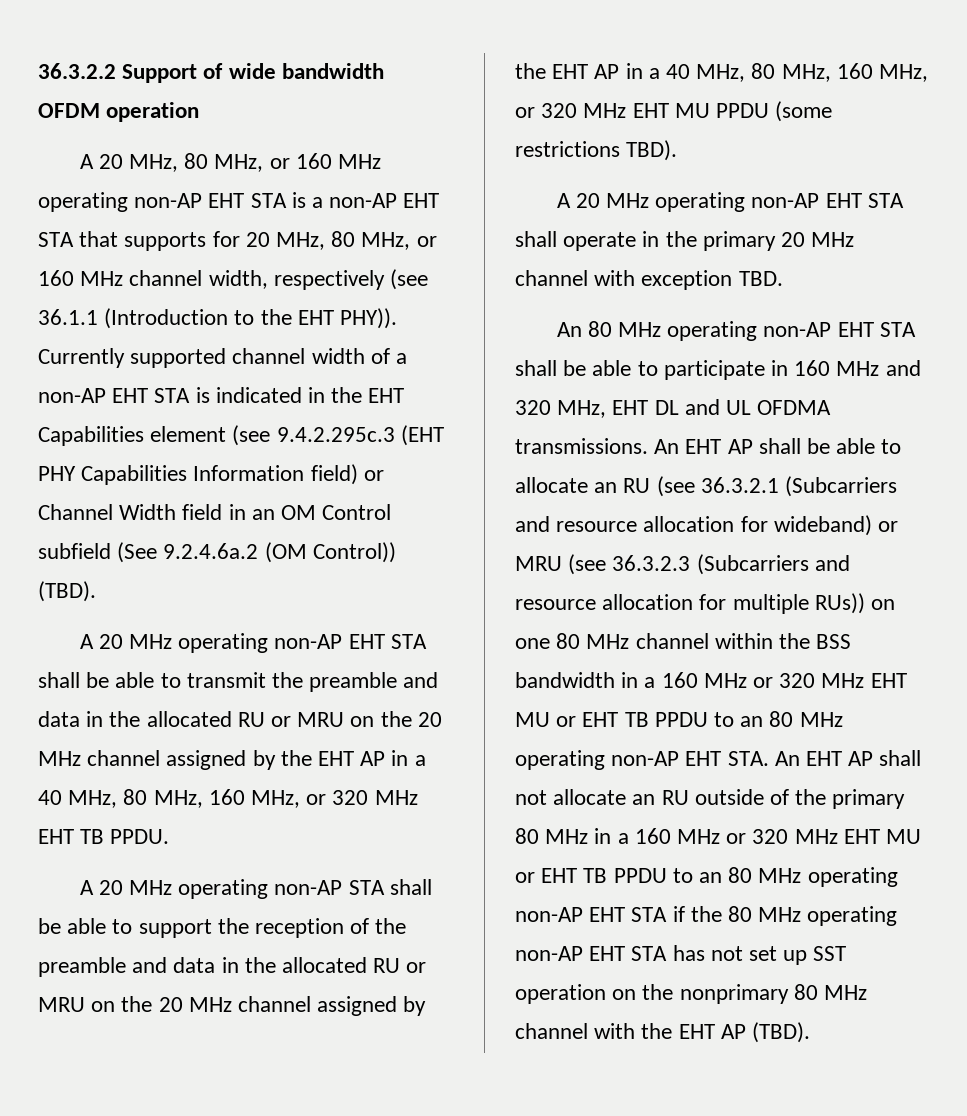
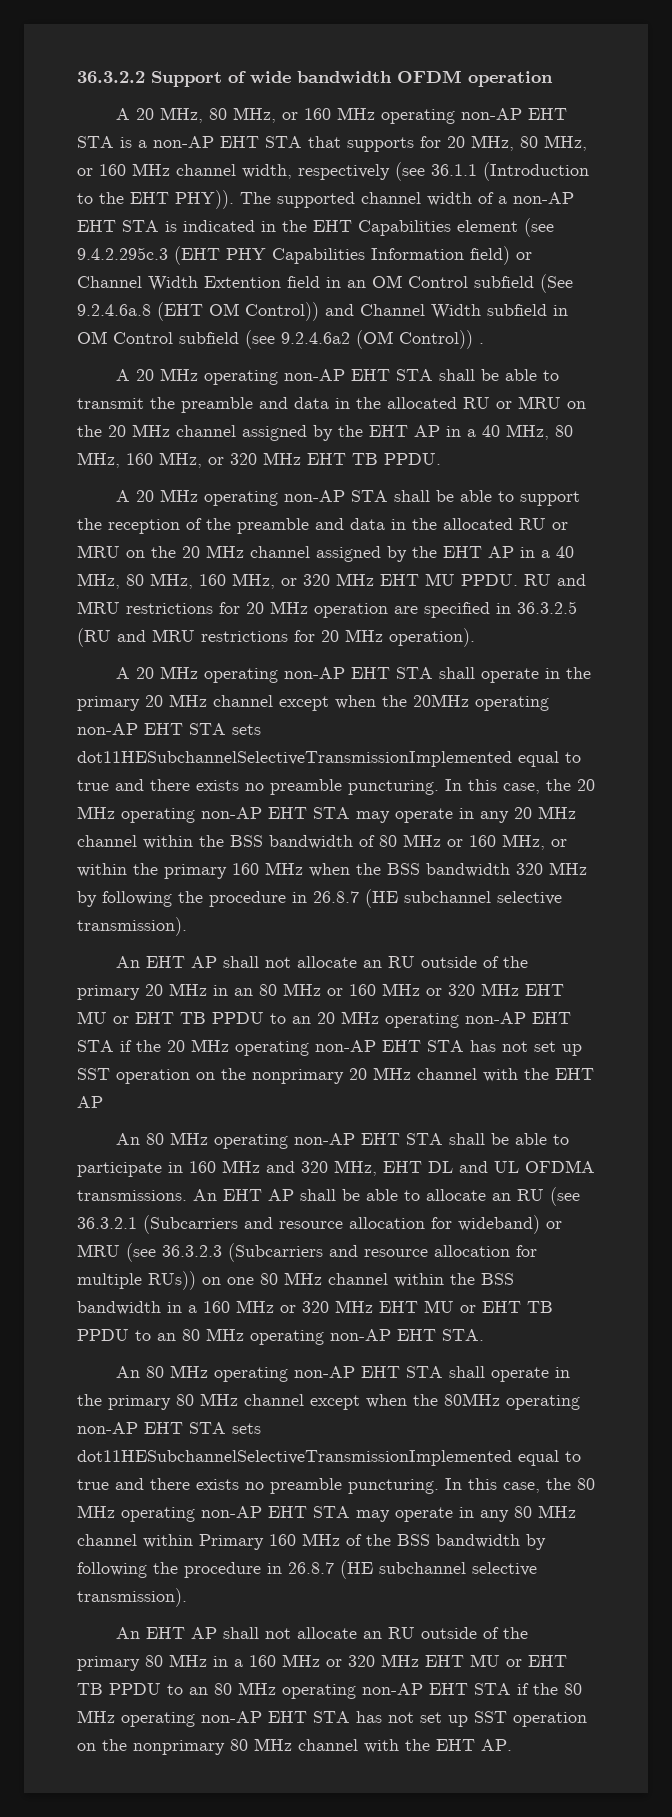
- Currently supported channel width of a non-AP EHT STA is indicated in the EHT Capabilities element (see 9.4.2.295c.3 (EHT PHY Capabilities Information field) or Channel Width field in an OM Control subfield (See 9.2.4.6a.2 (OM Control)) (TBD).
+ The supported channel width of a non-AP EHT STA is indicated in the EHT Capabilities element (see 9.4.2.295c.3 (EHT PHY Capabilities Information field) or Channel Width Extention field in an OM Control subfield (See 9.2.4.6a.8 (EHT OM Control)) and Channel Width subfield in OM Control subfield (see 9.2.4.6a2 (OM Control)) .
- A 20 MHz operating non-AP STA shall be able to support the reception of the preamble and data in the allocated RU or MRU on the 20 MHz channel assigned by the EHT AP in a 40 MHz, 80 MHz, 160 MHz, or 320 MHz EHT MU PPDU (some restrictions TBD).
+ A 20 MHz operating non-AP STA shall be able to support the reception of the preamble and data in the allocated RU or MRU on the 20 MHz channel assigned by the EHT AP in a 40 MHz, 80 MHz, 160 MHz, or 320 MHz EHT MU PPDU. RU and MRU restrictions for 20 MHz operation are specified in 36.3.2.5 (RU and MRU restrictions for 20 MHz operation).
- A 20 MHz operating non-AP EHT STA shall operate in the primary 20 MHz channel with exception TBD.
+ A 20 MHz operating non-AP EHT STA shall operate in the primary 20 MHz channel except when the 20MHz operating non-AP EHT STA sets dot11HESubchannelSelectiveTransmissionImplemented equal to true and there exists no preamble puncturing. In this case, the 20 MHz operating non-AP EHT STA may operate in any 20 MHz channel within the BSS bandwidth of 80 MHz or 160 MHz, or within the primary 160 MHz when the BSS bandwidth 320 MHz by following the procedure in 26.8.7 (HE subchannel selective transmission).
+ An EHT AP shall not allocate an RU outside of the primary 20 MHz in an 80 MHz or 160 MHz or 320 MHz EHT MU or EHT TB PPDU to an 20 MHz operating non-AP EHT STA if the 20 MHz operating non-AP EHT STA has not set up SST operation on the nonprimary 20 MHz channel with the EHT AP
- An EHT AP shall be able to allocate an RU (see 36.3.2.1 (Subcarriers and resource allocation for wideband) or MRU (see 36.3.2.3 (Subcarriers and resource allocation for multiple RUs)) on one 80 MHz channel within the BSS bandwidth in a 160 MHz or 320 MHz EHT MU or EHT TB PPDU to an 80 MHz operating non-AP EHT STA. An EHT AP shall not allocate an RU outside of the primary 80 MHz in a 160 MHz or 320 MHz EHT MU or EHT TB PPDU to an 80 MHz operating non-AP EHT STA if the 80 MHz operating non-AP EHT STA has not set up SST operation on the nonprimary 80 MHz channel with the EHT AP (TBD).
+ An EHT AP shall be able to allocate an RU (see 36.3.2.1 (Subcarriers and resource allocation for wideband) or MRU (see 36.3.2.3 (Subcarriers and resource allocation for multiple RUs)) on one 80 MHz channel within the BSS bandwidth in a 160 MHz or 320 MHz EHT MU or EHT TB PPDU to an 80 MHz operating non-AP EHT STA.
+ An 80 MHz operating non-AP EHT STA shall operate in the primary 80 MHz channel except when the 80MHz operating non-AP EHT STA sets dot11HESubchannelSelectiveTransmissionImplemented equal to true and there exists no preamble puncturing. In this case, the 80 MHz operating non-AP EHT STA may operate in any 80 MHz channel within Primary 160 MHz of the BSS bandwidth by following the procedure in 26.8.7 (HE subchannel selective transmission).
+ An EHT AP shall not allocate an RU outside of the primary 80 MHz in a 160 MHz or 320 MHz EHT MU or EHT TB PPDU to an 80 MHz operating non-AP EHT STA if the 80 MHz operating non-AP EHT STA has not set up SST operation on the nonprimary 80 MHz channel with the EHT AP.

